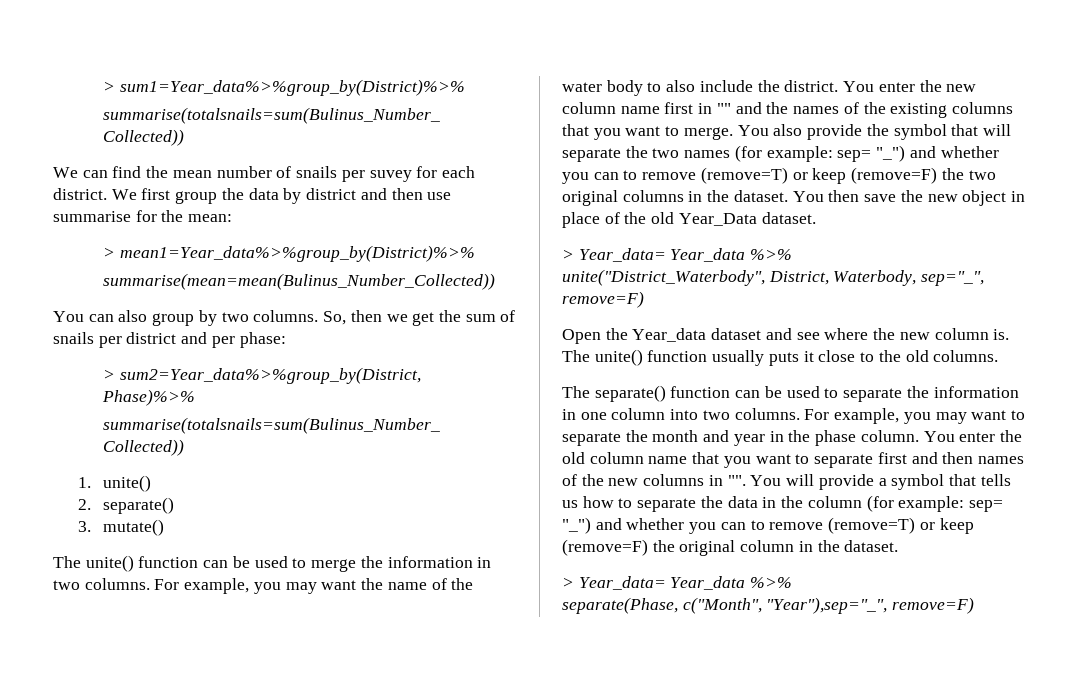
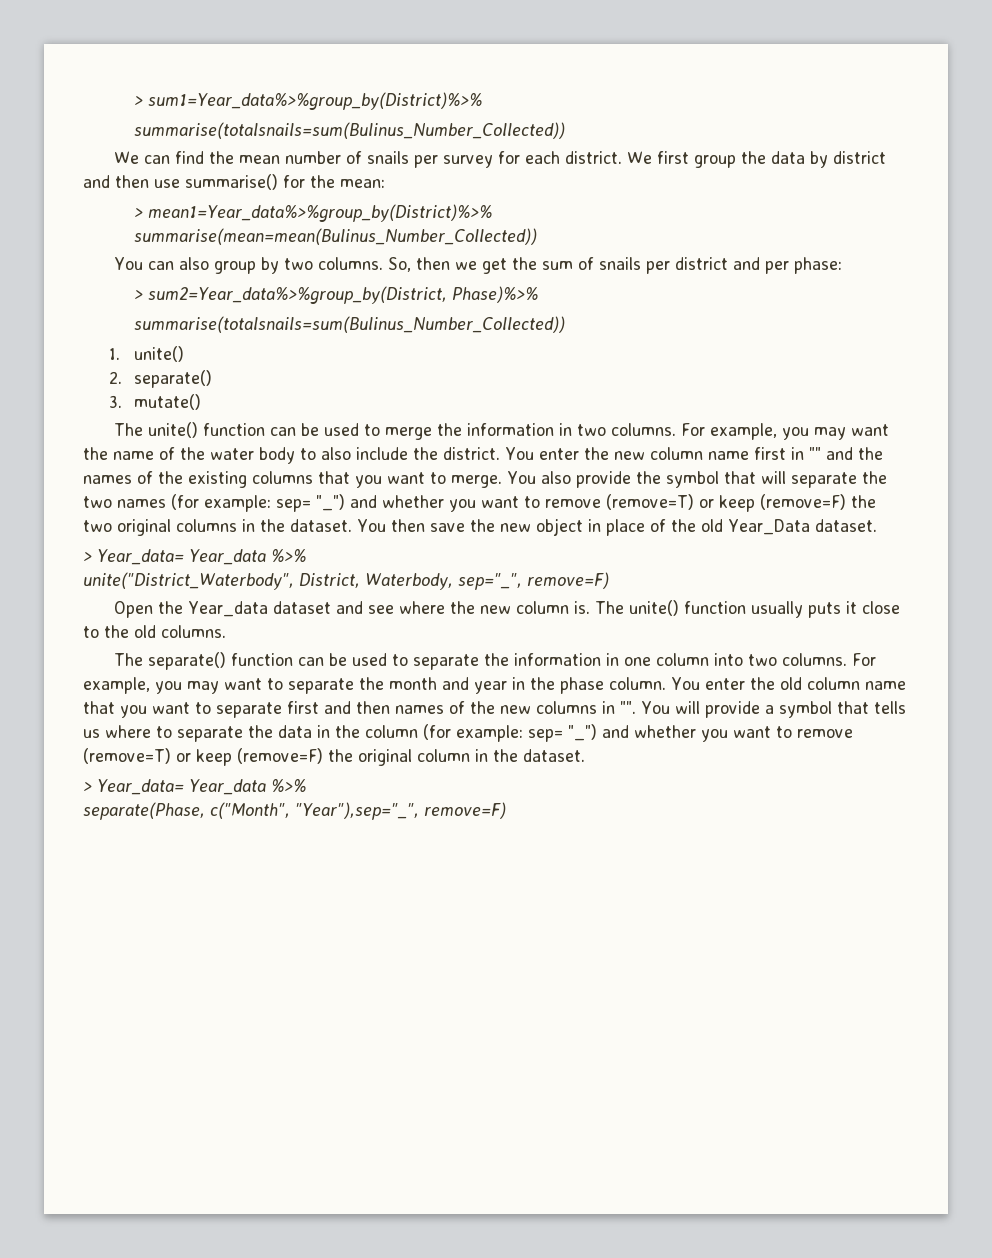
- We can find the mean number of snails per suvey for each district.
+ We can find the mean number of snails per survey for each district.
- We first group the data by district and then use summarise for the mean:
+ We first group the data by district and then use summarise() for the mean:
- You also provide the symbol that will separate the two names (for example: sep= "_") and whether you can to remove (remove=T) or keep (remove=F) the two original columns in the dataset.
+ You also provide the symbol that will separate the two names (for example: sep= "_") and whether you want to remove (remove=T) or keep (remove=F) the two original columns in the dataset.
- You will provide a symbol that tells us how to separate the data in the column (for example: sep= "_") and whether you can to remove (remove=T) or keep (remove=F) the original column in the dataset.
+ You will provide a symbol that tells us where to separate the data in the column (for example: sep= "_") and whether you want to remove (remove=T) or keep (remove=F) the original column in the dataset.

